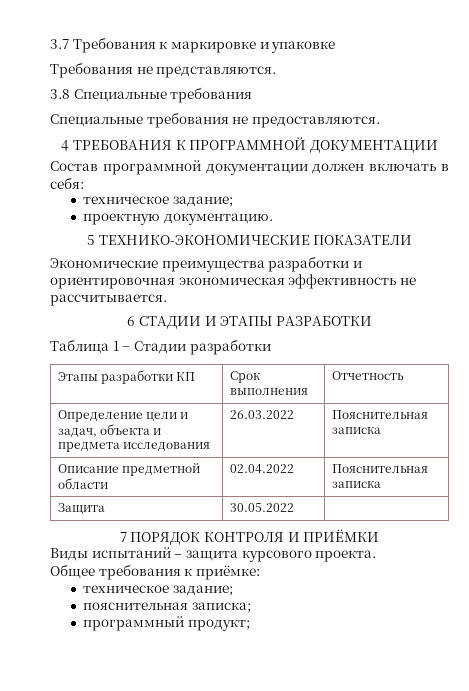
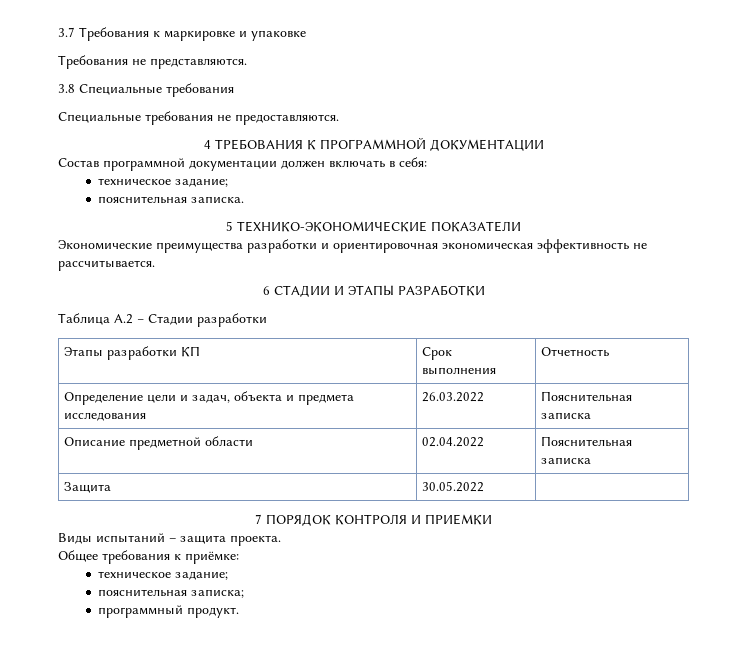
- проектную документацию.
+ пояснительная записка.
- Таблица 1 − Стадии разработки
+ Таблица A.2 − Стадии разработки
- 7 ПОРЯДОК КОНТРОЛЯ И ПРИЁМКИ
+ 7 ПОРЯДОК КОНТРОЛЯ И ПРИЕМКИ
- Виды испытаний – защита курсового проекта.
+ Виды испытаний – защита проекта.
- программный продукт;
+ программный продукт.

